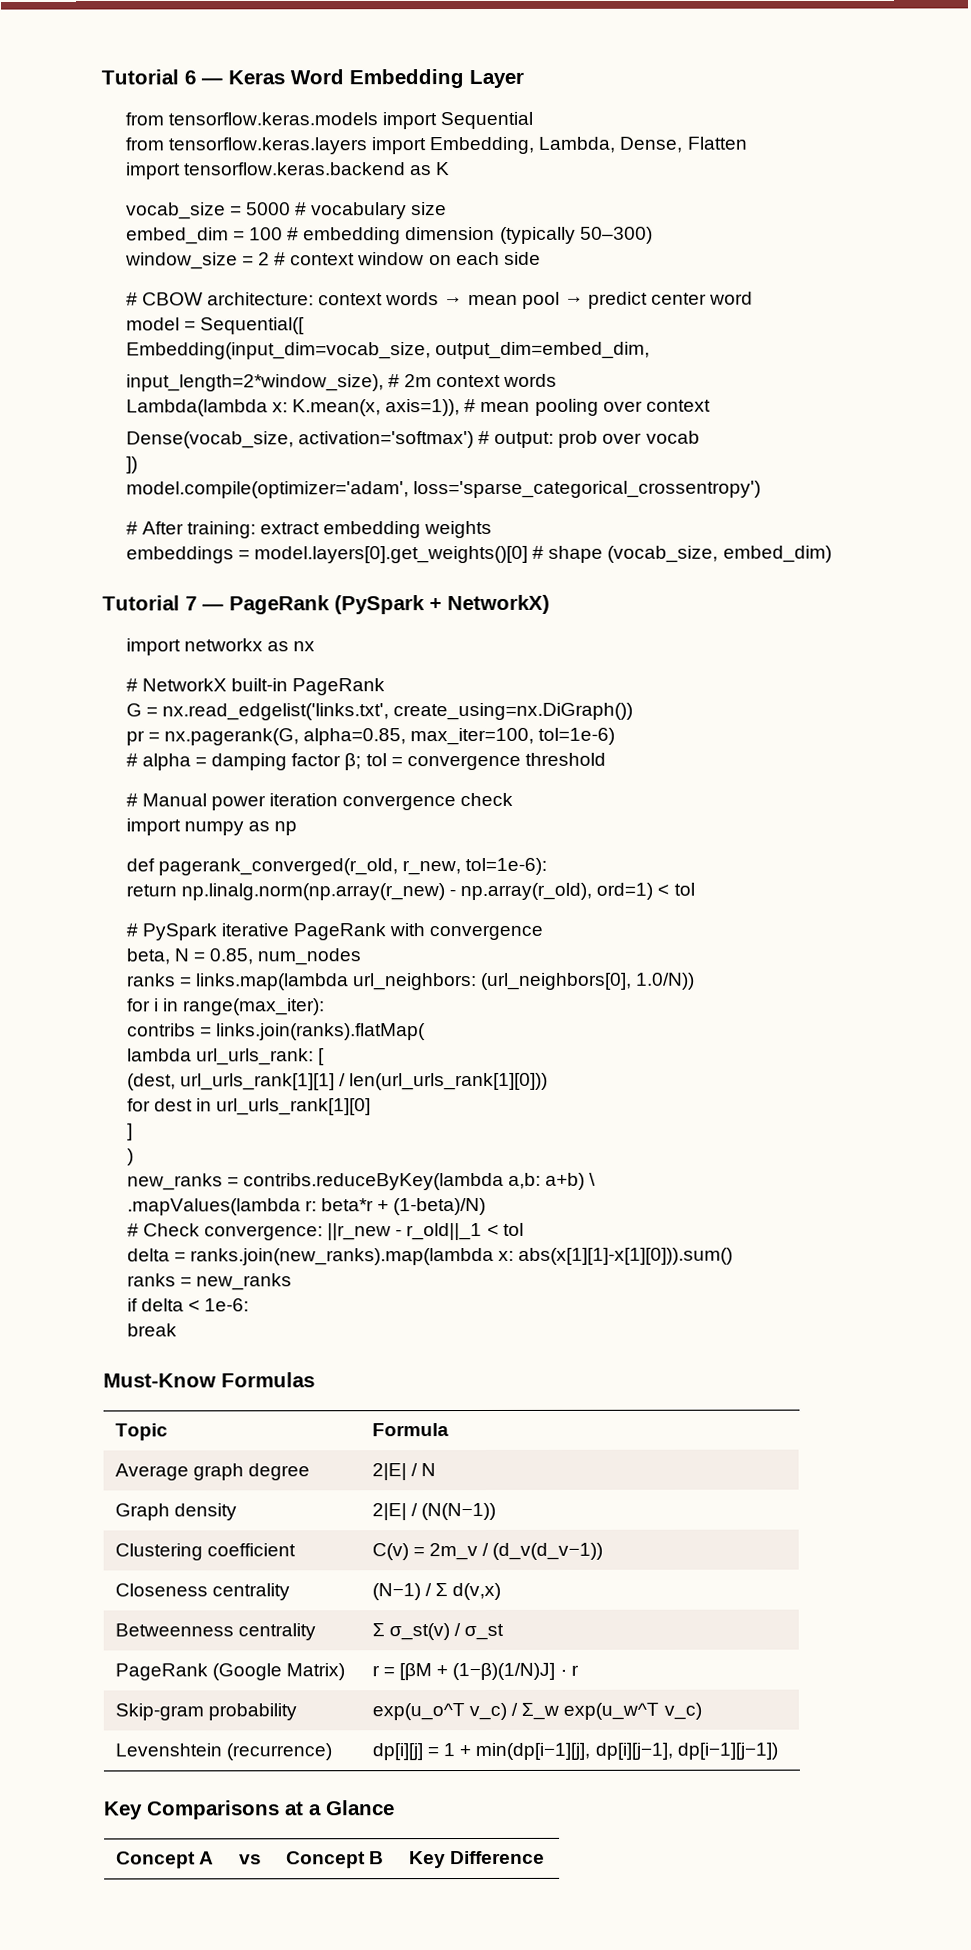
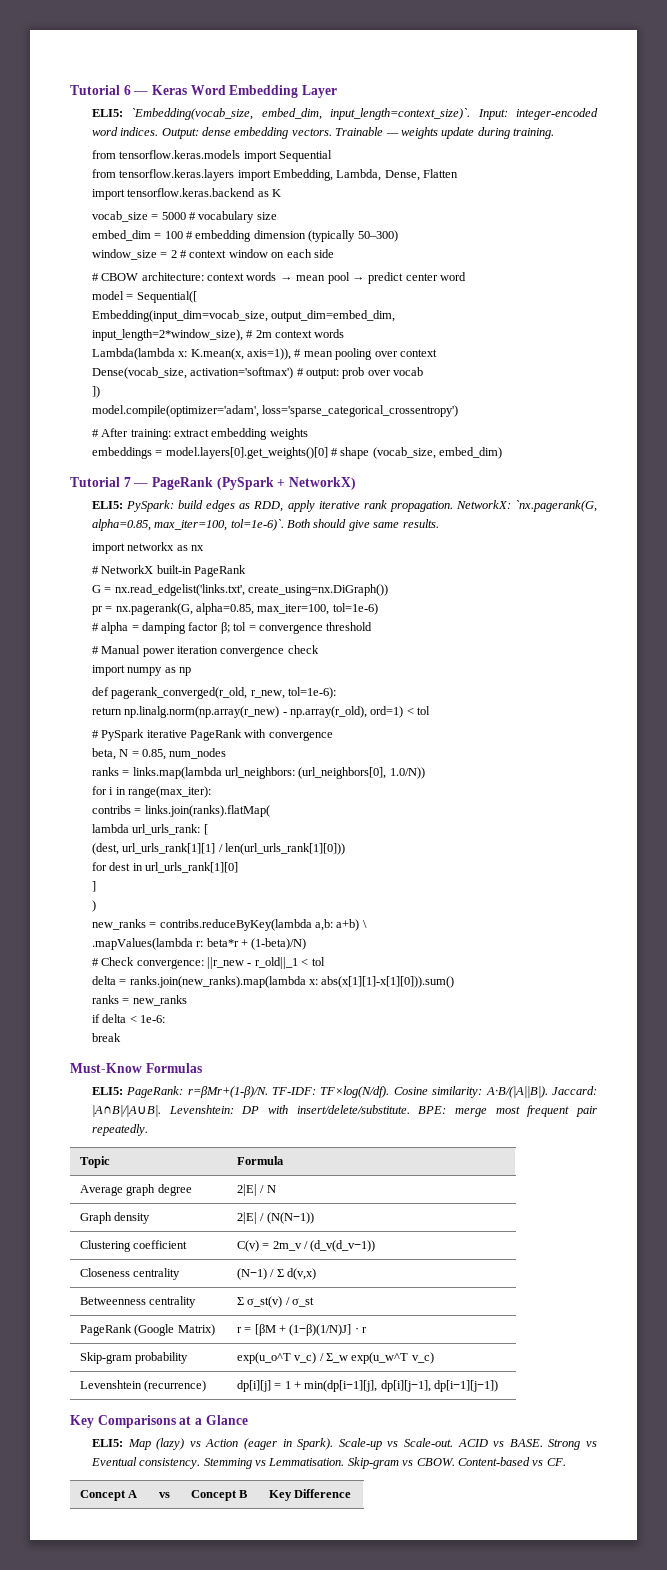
+ ELI5: `Embedding(vocab_size, embed_dim, input_length=context_size)`. Input: integer-encoded word indices. Output: dense embedding vectors. Trainable — weights update during training.
+ ELI5: PySpark: build edges as RDD, apply iterative rank propagation. NetworkX: `nx.pagerank(G, alpha=0.85, max_iter=100, tol=1e-6)`. Both should give same results.
+ ELI5: PageRank: r=βMr+(1-β)/N. TF-IDF: TF×log(N/df). Cosine similarity: A·B/(|A||B|). Jaccard: |A∩B|/|A∪B|. Levenshtein: DP with insert/delete/substitute. BPE: merge most frequent pair repeatedly.
+ ELI5: Map (lazy) vs Action (eager in Spark). Scale-up vs Scale-out. ACID vs BASE. Strong vs Eventual consistency. Stemming vs Lemmatisation. Skip-gram vs CBOW. Content-based vs CF.

